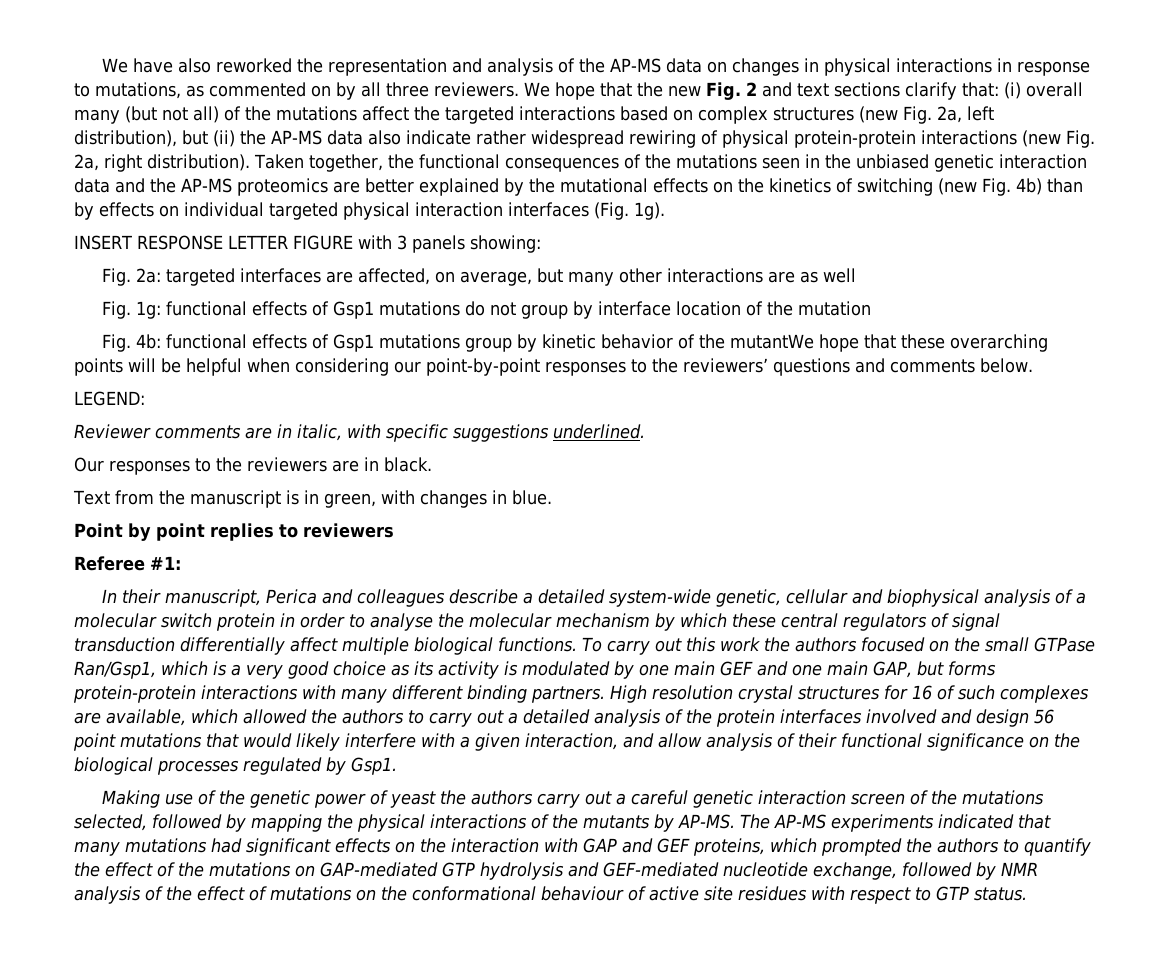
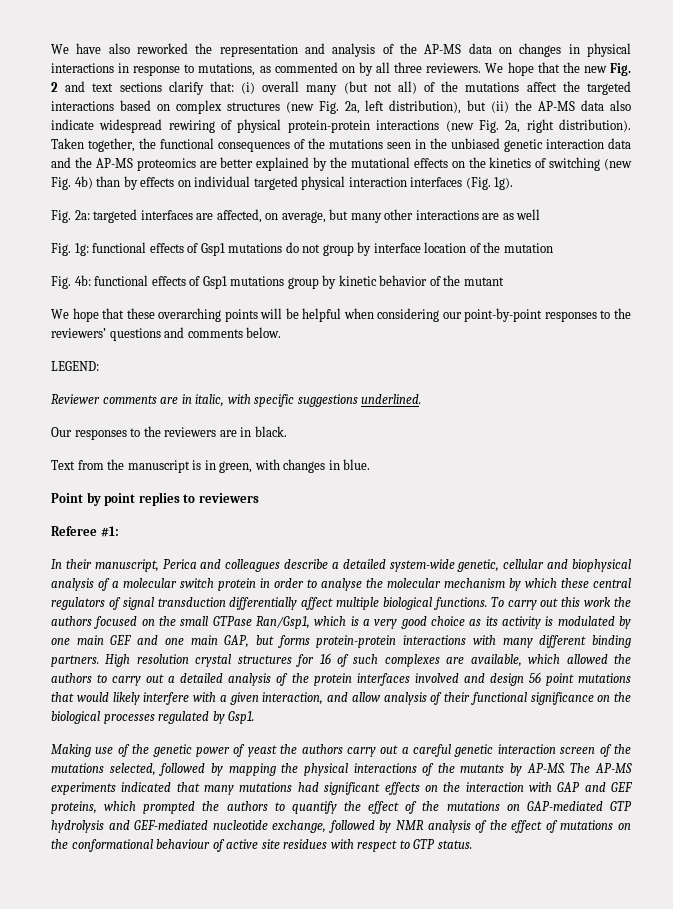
- We hope that the new Fig. 2 and text sections clarify that: (i) overall many (but not all) of the mutations affect the targeted interactions based on complex structures (new Fig. 2a, left distribution), but (ii) the AP-MS data also indicate rather widespread rewiring of physical protein-protein interactions (new Fig. 2a, right distribution).
+ We hope that the new Fig. 2 and text sections clarify that: (i) overall many (but not all) of the mutations affect the targeted interactions based on complex structures (new Fig. 2a, left distribution), but (ii) the AP-MS data also indicate widespread rewiring of physical protein-protein interactions (new Fig. 2a, right distribution).
- INSERT RESPONSE LETTER FIGURE with 3 panels showing:
- Fig. 4b: functional effects of Gsp1 mutations group by kinetic behavior of the mutantWe hope that these overarching points will be helpful when considering our point-by-point responses to the reviewers’ questions and comments below.
+ Fig. 4b: functional effects of Gsp1 mutations group by kinetic behavior of the mutant
+ We hope that these overarching points will be helpful when considering our point-by-point responses to the reviewers’ questions and comments below.

